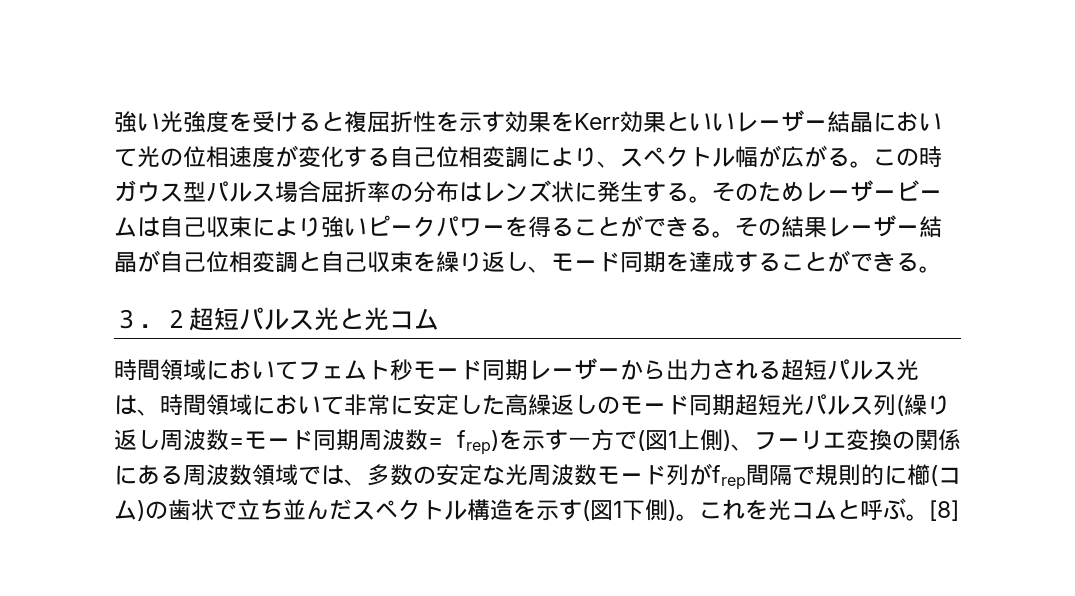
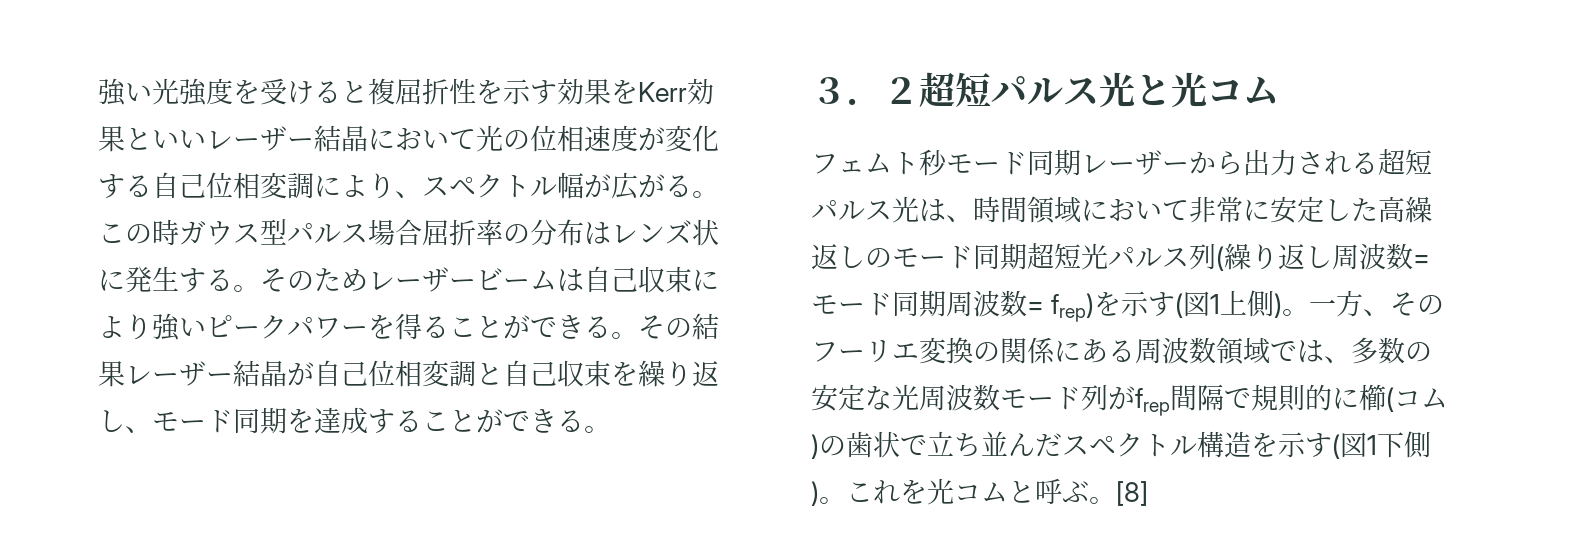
- 時間領域においてフェムト秒モード同期レーザーから出力される超短パルス光は、時間領域において非常に安定した高繰返しのモード同期超短光パルス列(繰り返し周波数=モード同期周波数= frep)を示す一方で(図1上側)、フーリエ変換の関係にある周波数領域では、多数の安定な光周波数モード列がfrep間隔で規則的に櫛(コム)の歯状で立ち並んだスペクトル構造を示す(図1下側)。
+ フェムト秒モード同期レーザーから出力される超短パルス光は、時間領域において非常に安定した高繰返しのモード同期超短光パルス列(繰り返し周波数=モード同期周波数= frep)を示す(図1上側)。一方、そのフーリエ変換の関係にある周波数領域では、多数の安定な光周波数モード列がfrep間隔で規則的に櫛(コム)の歯状で立ち並んだスペクトル構造を示す(図1下側)。

